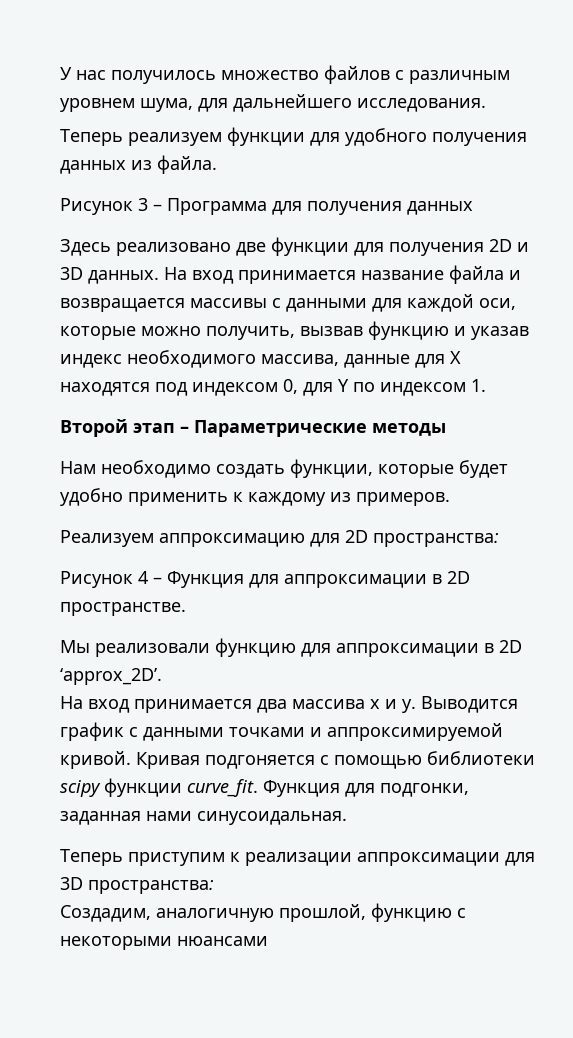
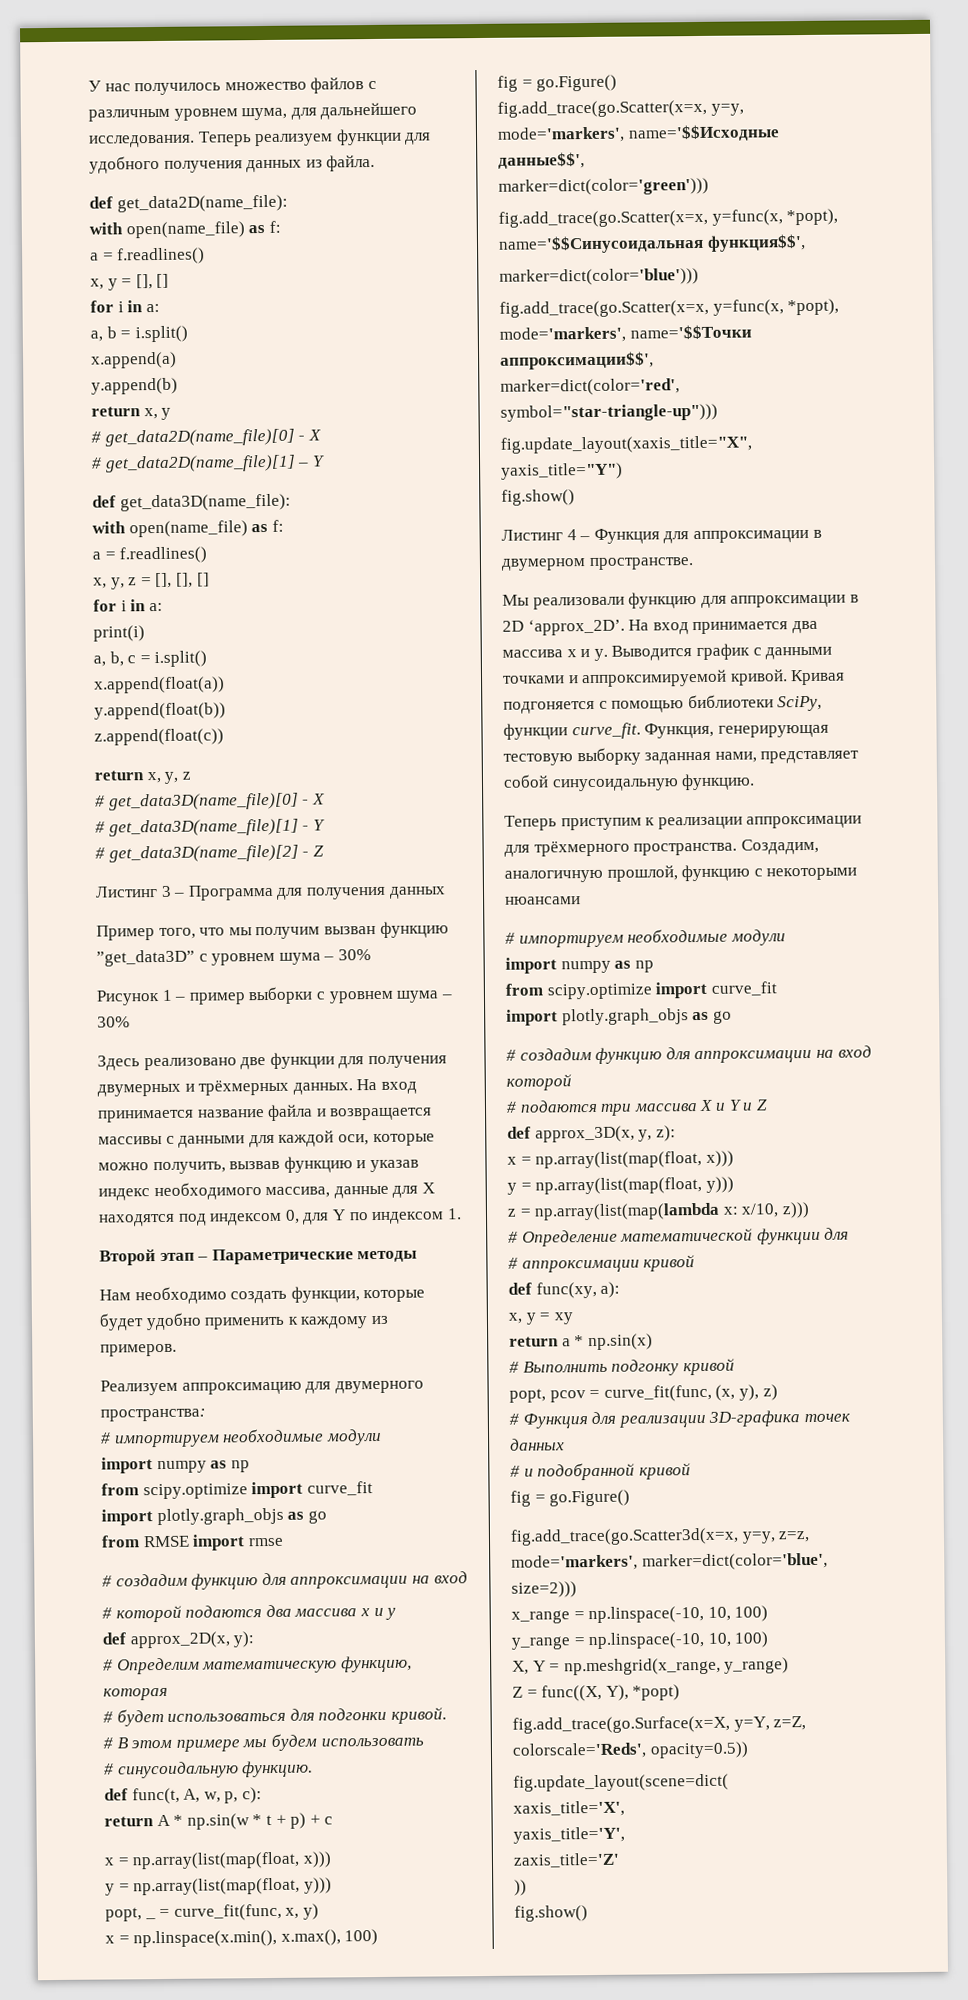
- У нас получилось множество файлов с различным уровнем шума, для дальнейшего исследования.
- Теперь реализуем функции для удобного получения данных из файла.
+ У нас получилось множество файлов с различным уровнем шума, для дальнейшего исследования. Теперь реализуем функции для удобного получения данных из файла.
- Рисунок 3 – Программа для получения данных
+ def get_data2D(name_file):
+ with open(name_file) as f:
+ a = f.readlines()
+ x, y = [], []
+ for i in a:
+ a, b = i.split()
+ x.append(a)
+ y.append(b)
+ return x, y
+ # get_data2D(name_file)[0] - X
+ # get_data2D(name_file)[1] – Y
+ def get_data3D(name_file):
+ with open(name_file) as f:
+ a = f.readlines()
+ x, y, z = [], [], []
+ for i in a:
+ print(i)
+ a, b, c = i.split()
+ x.append(float(a))
+ y.append(float(b))
+ z.append(float(c))
+ return x, y, z
+ # get_data3D(name_file)[0] - X
+ # get_data3D(name_file)[1] - Y
+ # get_data3D(name_file)[2] - Z
+ Листинг 3 – Программа для получения данных
+ Пример того, что мы получим вызван функцию ”get_data3D” с уровнем шума – 30%
+ Рисунок 1 – пример выборки с уровнем шума – 30%
- Здесь реализовано две функции для получения 2D и 3D данных.
+ Здесь реализовано две функции для получения двумерных и трёхмерных данных.
- Реализуем аппроксимацию для 2D пространства:
- Рисунок 4 – Функция для аппроксимации в 2D пространстве.
+ Реализуем аппроксимацию для двумерного пространства:
+ # импортируем необходимые модули
+ import numpy as np
+ from scipy.optimize import curve_fit
+ import plotly.graph_objs as go
+ from RMSE import rmse
+ # создадим функцию для аппроксимации на вход
+ # которой подаются два массива x и y
+ def approx_2D(x, y):
+ # Определим математическую функцию, которая
+ # будет использоваться для подгонки кривой.
+ # В этом примере мы будем использовать
+ # синусоидальную функцию.
+ def func(t, A, w, p, c):
+ return A * np.sin(w * t + p) + c
+ x = np.array(list(map(float, x)))
+ y = np.array(list(map(float, y)))
+ popt, _ = curve_fit(func, x, y)
+ x = np.linspace(x.min(), x.max(), 100)
+ fig = go.Figure()
+ fig.add_trace(go.Scatter(x=x, y=y, mode='markers', name='$$Исходные данные$$',
+ marker=dict(color='green')))
+ fig.add_trace(go.Scatter(x=x, y=func(x, *popt), name='$$Синусоидальная функция$$',
+ marker=dict(color='blue')))
+ fig.add_trace(go.Scatter(x=x, y=func(x, *popt), mode='markers', name='$$Точки аппроксимации$$',
+ marker=dict(color='red', symbol="star-triangle-up")))
+ fig.update_layout(xaxis_title="X", yaxis_title="Y")
+ fig.show()
+ Листинг 4 – Функция для аппроксимации в двумерном пространстве.
- Мы реализовали функцию для аппроксимации в 2D ‘approx_2D’.
- На вход принимается два массива x и y.
+ Мы реализовали функцию для аппроксимации в 2D ‘approx_2D’. На вход принимается два массива x и y.
- Кривая подгоняется с помощью библиотеки scipy функции curve_fit.
+ Кривая подгоняется с помощью библиотеки SciPy, функции curve_fit.
- Функция для подгонки, заданная нами синусоидальная.
+ Функция, генерирующая тестовую выборку заданная нами, представляет собой синусоидальную функцию.
- Теперь приступим к реализации аппроксимации для 3D пространства:
- Создадим, аналогичную прошлой, функцию с некоторыми нюансами
+ Теперь приступим к реализации аппроксимации для трёхмерного пространства. Создадим, аналогичную прошлой, функцию с некоторыми нюансами
+ # импортируем необходимые модули
+ import numpy as np
+ from scipy.optimize import curve_fit
+ import plotly.graph_objs as go
+ # создадим функцию для аппроксимации на вход которой
+ # подаются три массива X и Y и Z
+ def approx_3D(x, y, z):
+ x = np.array(list(map(float, x)))
+ y = np.array(list(map(float, y)))
+ z = np.array(list(map(lambda x: x/10, z)))
+ # Определение математической функции для
+ # аппроксимации кривой
+ def func(xy, a):
+ x, y = xy
+ return a * np.sin(x)
+ # Выполнить подгонку кривой
+ popt, pcov = curve_fit(func, (x, y), z)
+ # Функция для реализации 3D-графика точек данных
+ # и подобранной кривой
+ fig = go.Figure()
+ fig.add_trace(go.Scatter3d(x=x, y=y, z=z, mode='markers', marker=dict(color='blue', size=2)))
+ x_range = np.linspace(-10, 10, 100)
+ y_range = np.linspace(-10, 10, 100)
+ X, Y = np.meshgrid(x_range, y_range)
+ Z = func((X, Y), *popt)
+ fig.add_trace(go.Surface(x=X, y=Y, z=Z, colorscale='Reds', opacity=0.5))
+ fig.update_layout(scene=dict(
+ xaxis_title='X',
+ yaxis_title='Y',
+ zaxis_title='Z'
+ ))
+ fig.show()

